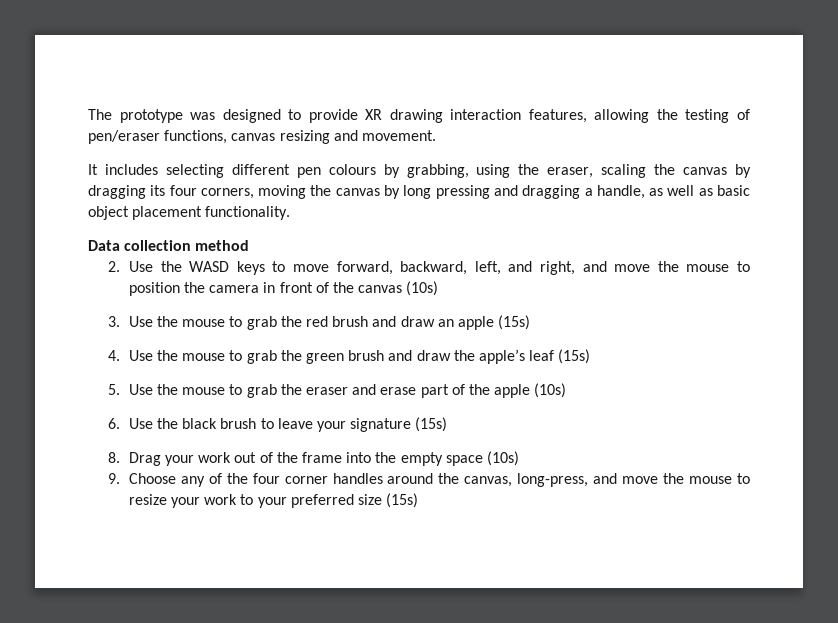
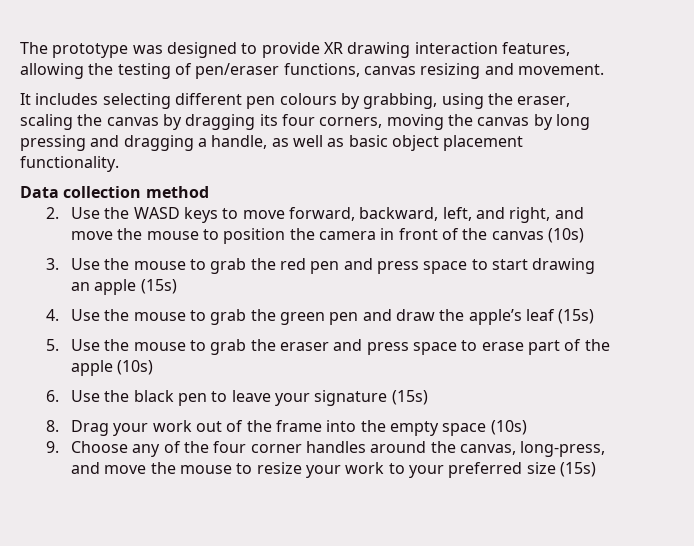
- 3. Use the mouse to grab the red brush and draw an apple (15s)
+ 3. Use the mouse to grab the red pen and press space to start drawing an apple (15s)
- 4. Use the mouse to grab the green brush and draw the apple’s leaf (15s)
+ 4. Use the mouse to grab the green pen and draw the apple’s leaf (15s)
- 5. Use the mouse to grab the eraser and erase part of the apple (10s)
+ 5. Use the mouse to grab the eraser and press space to erase part of the apple (10s)
- 6. Use the black brush to leave your signature (15s)
+ 6. Use the black pen to leave your signature (15s)

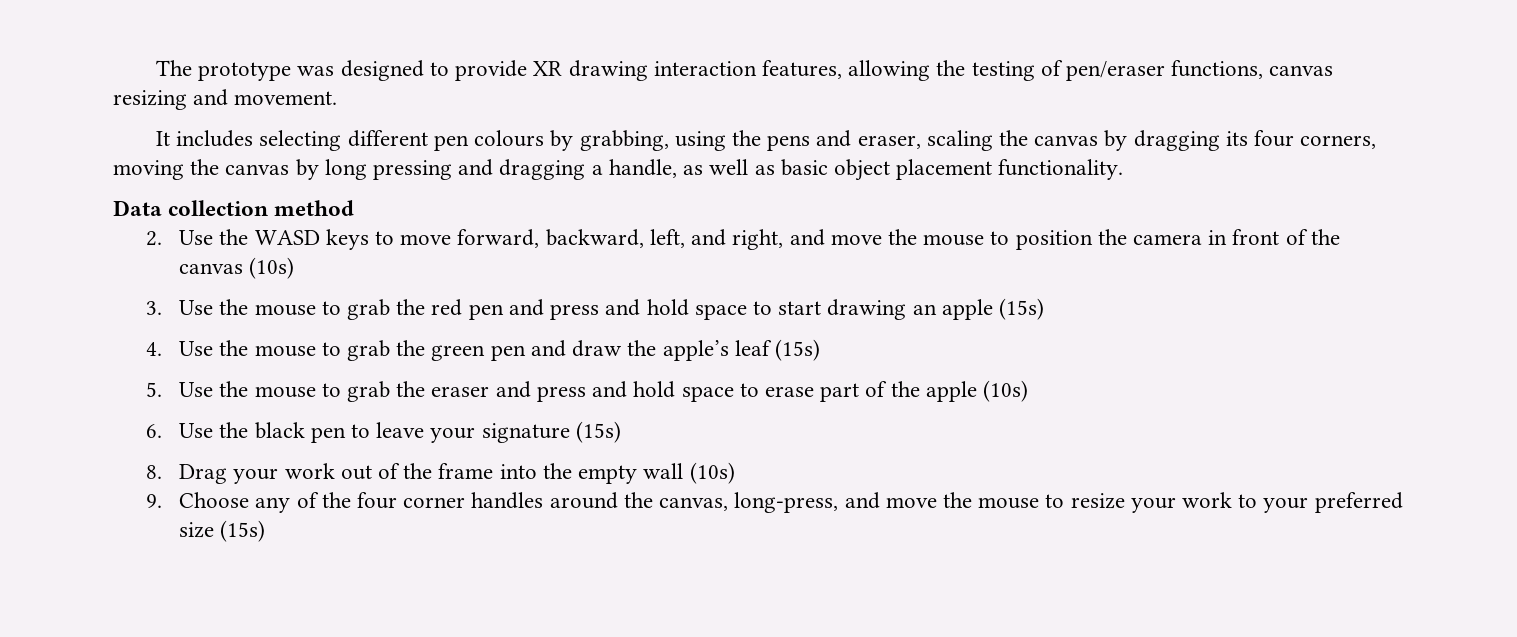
- It includes selecting different pen colours by grabbing, using the eraser, scaling the canvas by dragging its four corners, moving the canvas by long pressing and dragging a handle, as well as basic object placement functionality.
+ It includes selecting different pen colours by grabbing, using the pens and eraser, scaling the canvas by dragging its four corners, moving the canvas by long pressing and dragging a handle, as well as basic object placement functionality.
- 3. Use the mouse to grab the red pen and press space to start drawing an apple (15s)
+ 3. Use the mouse to grab the red pen and press and hold space to start drawing an apple (15s)
- 5. Use the mouse to grab the eraser and press space to erase part of the apple (10s)
+ 5. Use the mouse to grab the eraser and press and hold space to erase part of the apple (10s)
- 8. Drag your work out of the frame into the empty space (10s)
+ 8. Drag your work out of the frame into the empty wall (10s)

